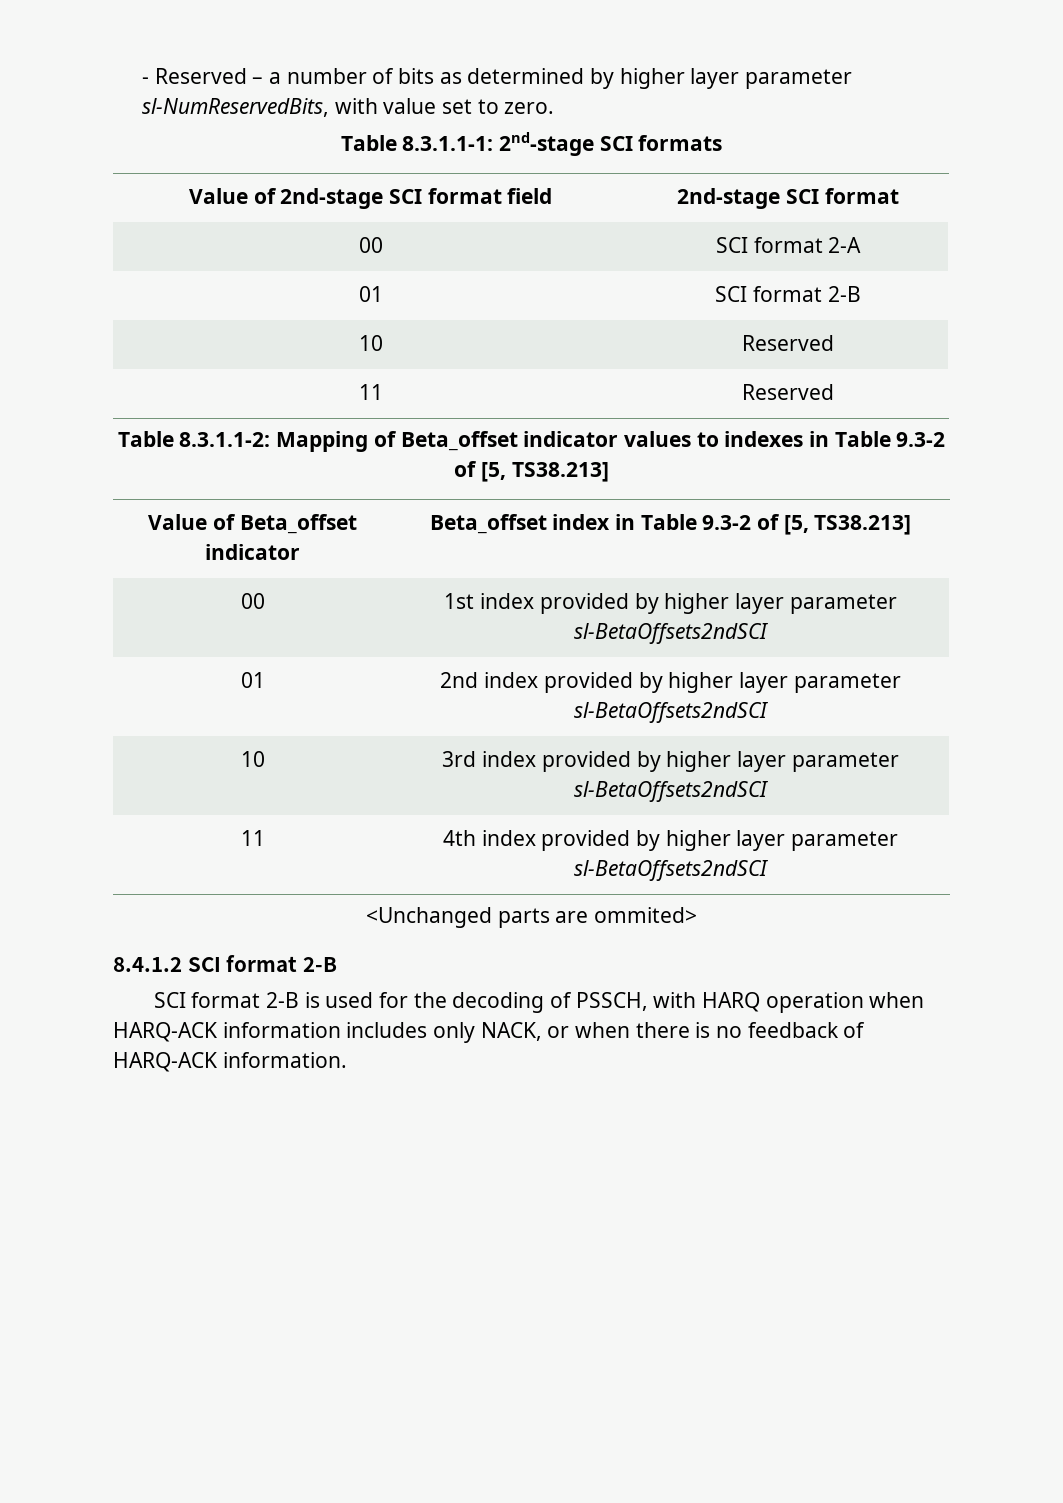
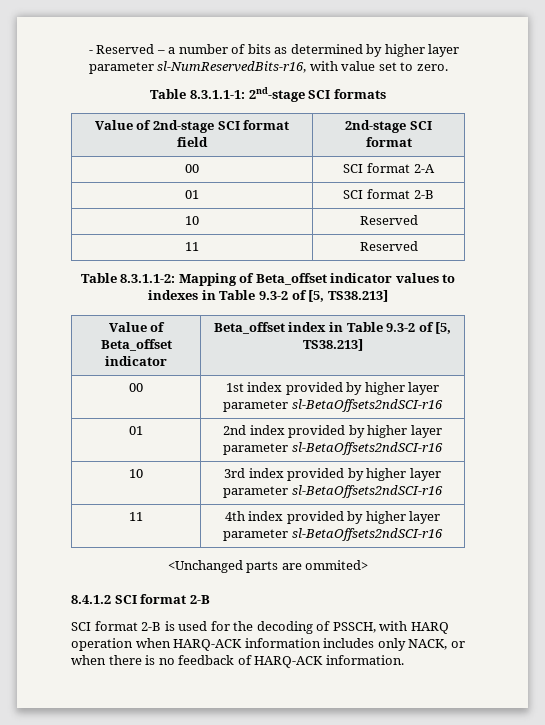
- - Reserved – a number of bits as determined by higher layer parameter sl-NumReservedBits, with value set to zero.
+ - Reserved – a number of bits as determined by higher layer parameter sl-NumReservedBits-r16, with value set to zero.
- 00 | 1st index provided by higher layer parameter sl-BetaOffsets2ndSCI
+ 00 | 1st index provided by higher layer parameter sl-BetaOffsets2ndSCI-r16
- 01 | 2nd index provided by higher layer parameter sl-BetaOffsets2ndSCI
+ 01 | 2nd index provided by higher layer parameter sl-BetaOffsets2ndSCI-r16
- 10 | 3rd index provided by higher layer parameter sl-BetaOffsets2ndSCI
+ 10 | 3rd index provided by higher layer parameter sl-BetaOffsets2ndSCI-r16
- 11 | 4th index provided by higher layer parameter sl-BetaOffsets2ndSCI
+ 11 | 4th index provided by higher layer parameter sl-BetaOffsets2ndSCI-r16

